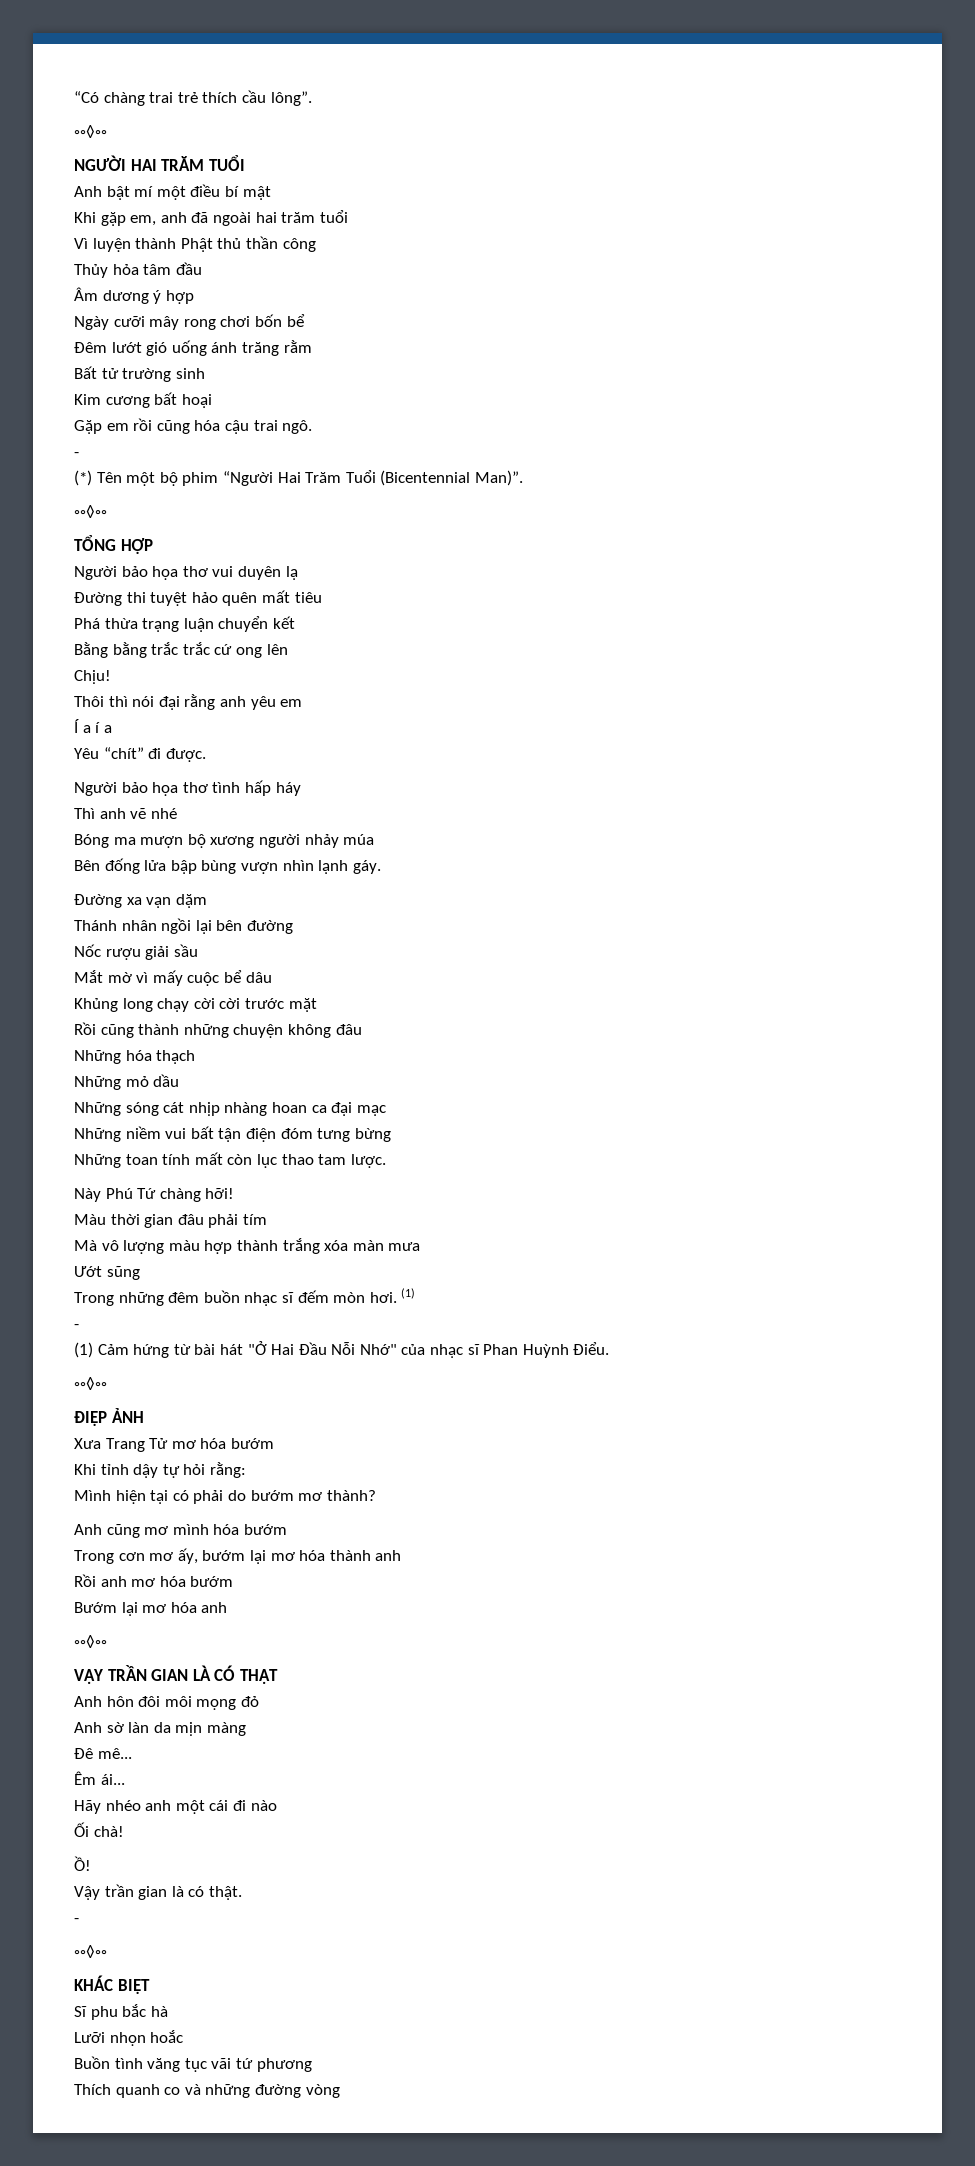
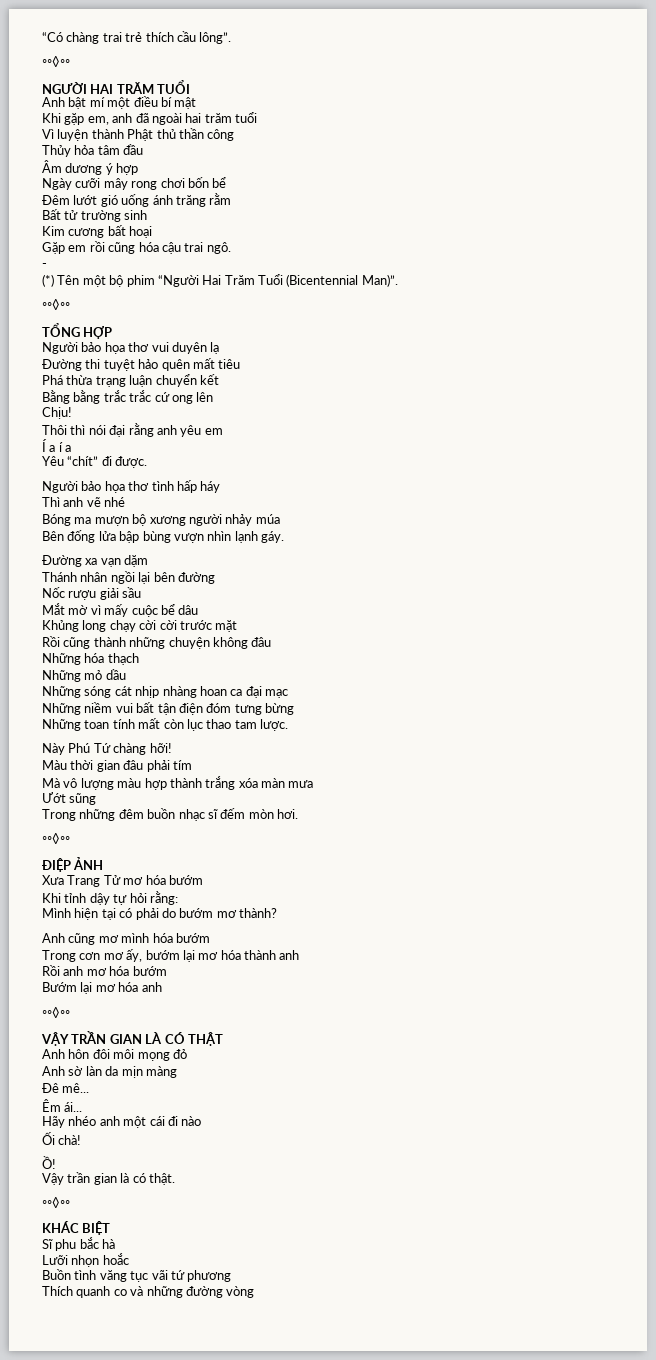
- Trong những đêm buồn nhạc sĩ đếm mòn hơi. (1)
- -
- (1) Cảm hứng từ bài hát "Ở Hai Đầu Nỗi Nhớ" của nhạc sĩ Phan Huỳnh Điểu.
+ Trong những đêm buồn nhạc sĩ đếm mòn hơi.
  Vậy trần gian là có thật.
- -

